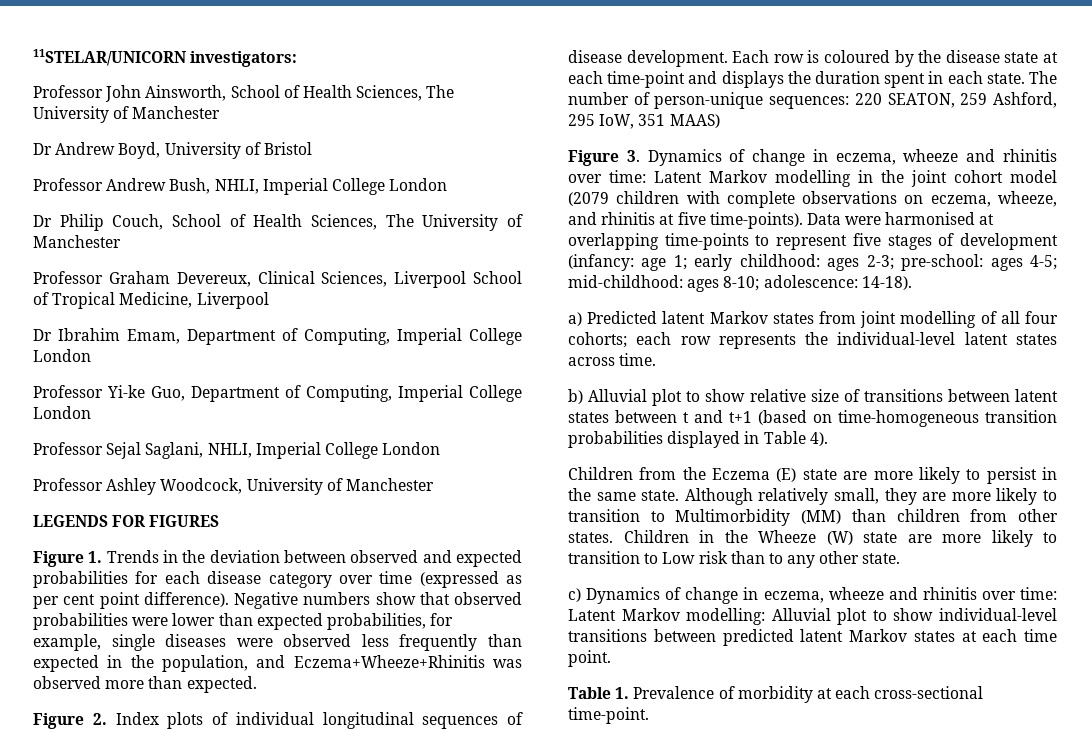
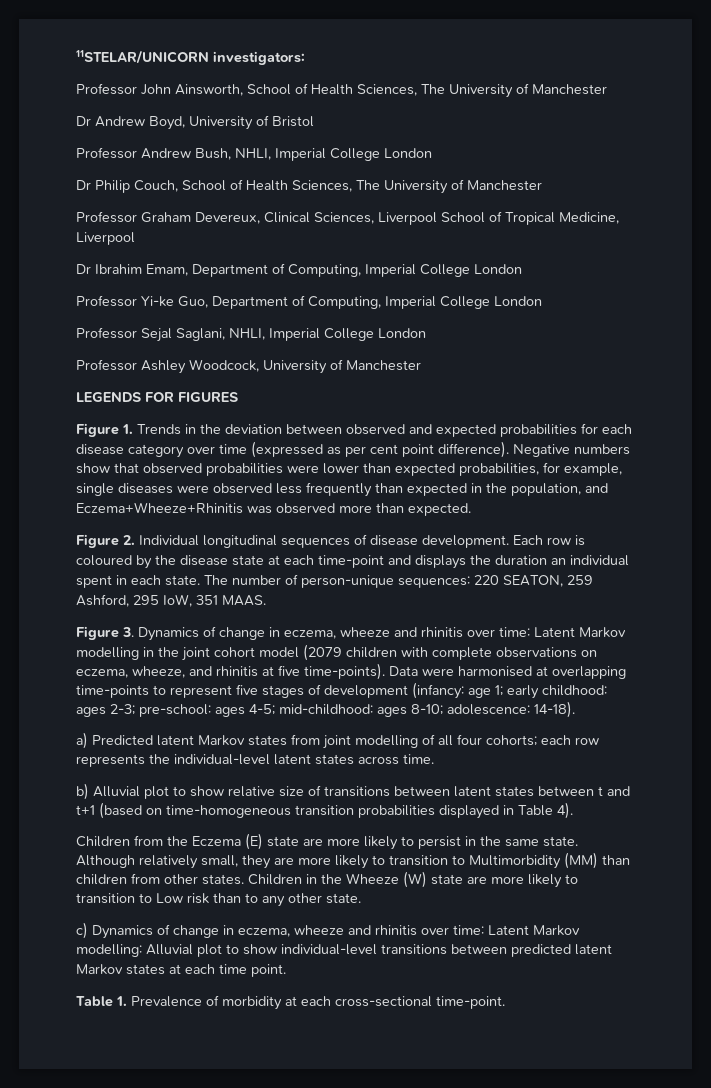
- Figure 2. Index plots of individual longitudinal sequences of disease development.
+ Figure 2. Individual longitudinal sequences of disease development.
- Each row is coloured by the disease state at each time-point and displays the duration spent in each state.
+ Each row is coloured by the disease state at each time-point and displays the duration an individual spent in each state.
- The number of person-unique sequences: 220 SEATON, 259 Ashford, 295 IoW, 351 MAAS)
+ The number of person-unique sequences: 220 SEATON, 259 Ashford, 295 IoW, 351 MAAS.

